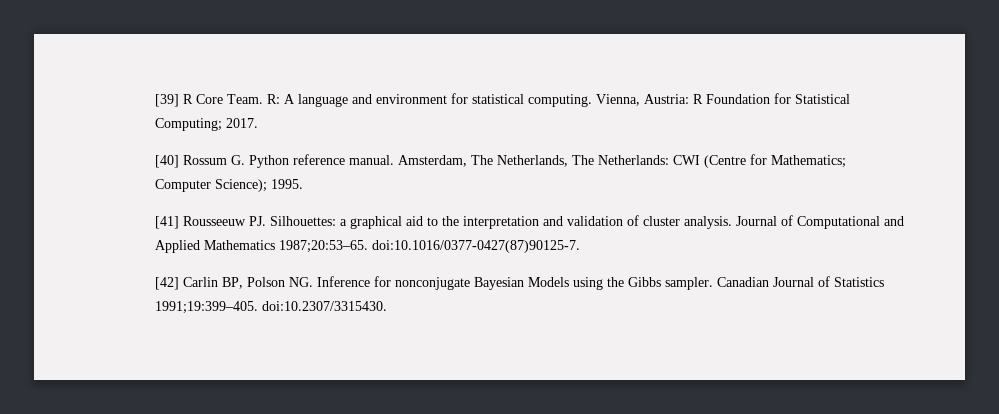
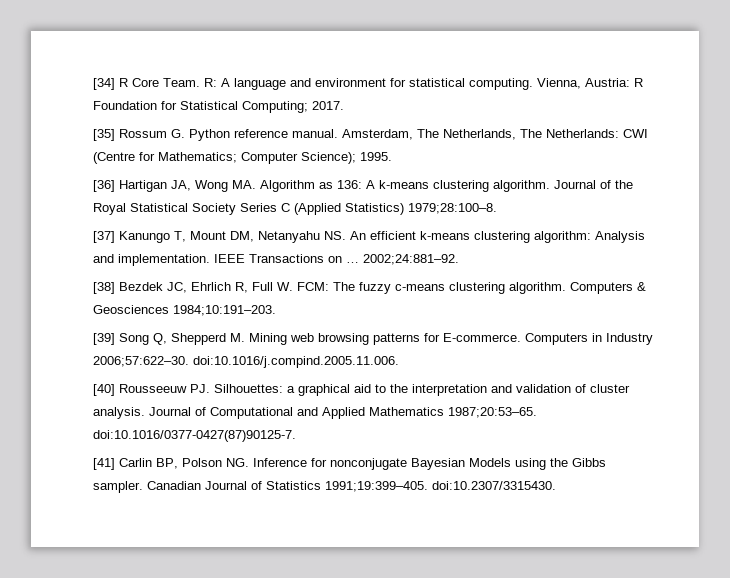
- [39] R Core Team.
+ [34] R Core Team.
- [40] Rossum G. Python reference manual.
+ [35] Rossum G. Python reference manual.
- [41] Rousseeuw PJ. Silhouettes: a graphical aid to the interpretation and validation of cluster analysis.
+ [36] Hartigan JA, Wong MA. Algorithm as 136: A k-means clustering algorithm. Journal of the Royal Statistical Society Series C (Applied Statistics) 1979;28:100–8.
+ [37] Kanungo T, Mount DM, Netanyahu NS. An efficient k-means clustering algorithm: Analysis and implementation. IEEE Transactions on … 2002;24:881–92.
+ [38] Bezdek JC, Ehrlich R, Full W. FCM: The fuzzy c-means clustering algorithm. Computers & Geosciences 1984;10:191–203.
+ [39] Song Q, Shepperd M. Mining web browsing patterns for E-commerce. Computers in Industry 2006;57:622–30. doi:10.1016/j.compind.2005.11.006.
+ [40] Rousseeuw PJ. Silhouettes: a graphical aid to the interpretation and validation of cluster analysis.
- [42] Carlin BP, Polson NG. Inference for nonconjugate Bayesian Models using the Gibbs sampler.
+ [41] Carlin BP, Polson NG. Inference for nonconjugate Bayesian Models using the Gibbs sampler.

